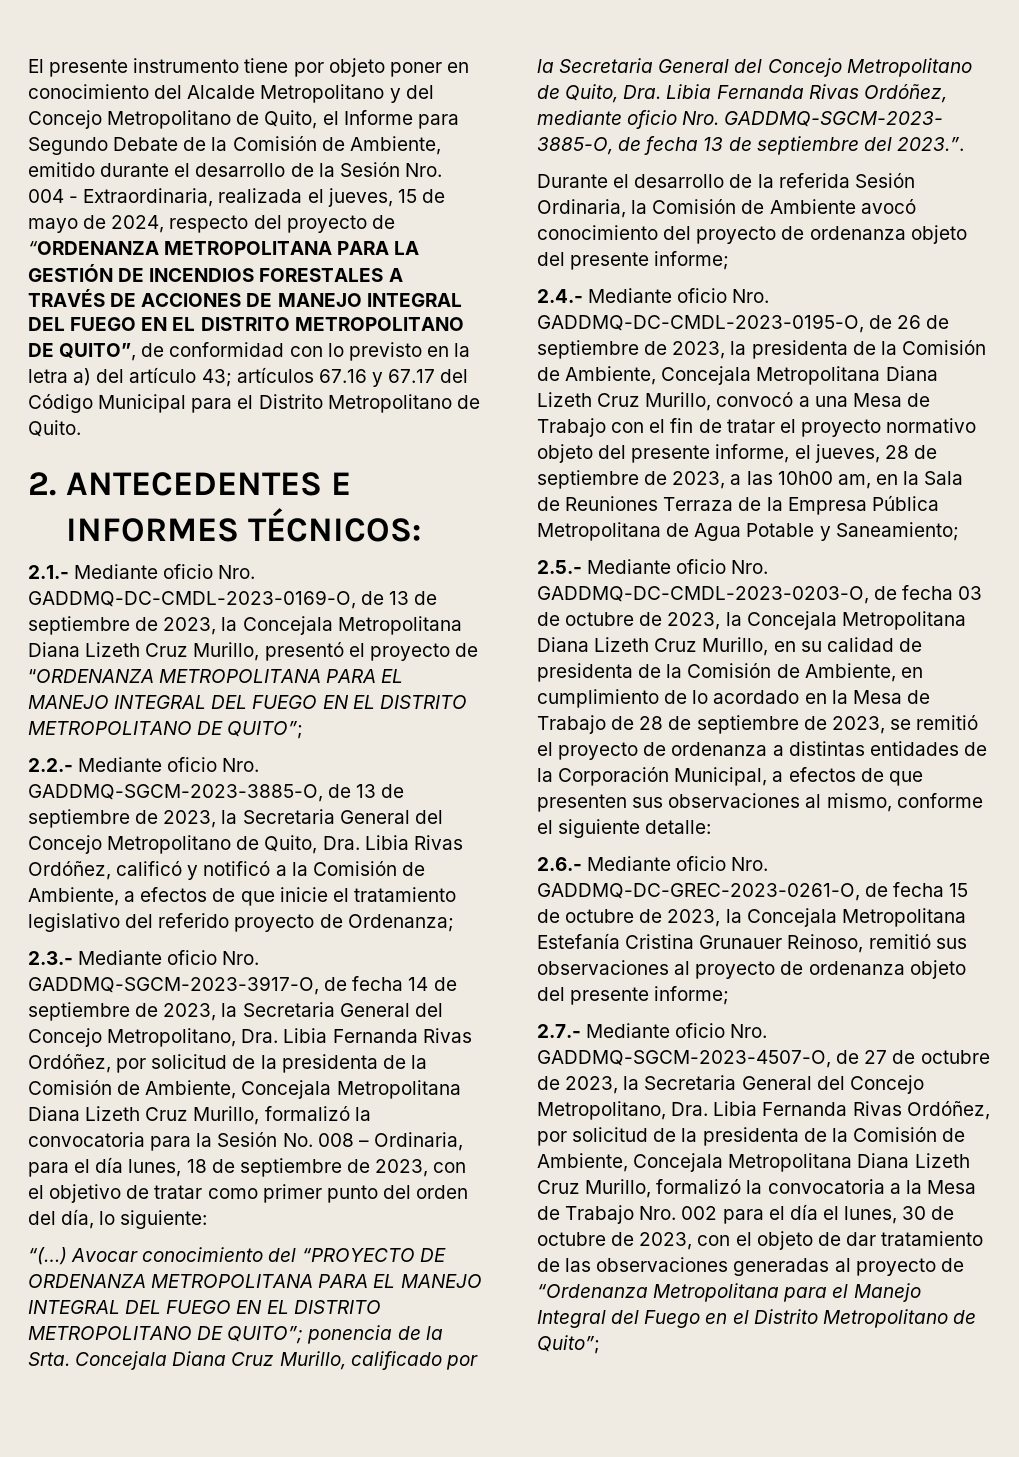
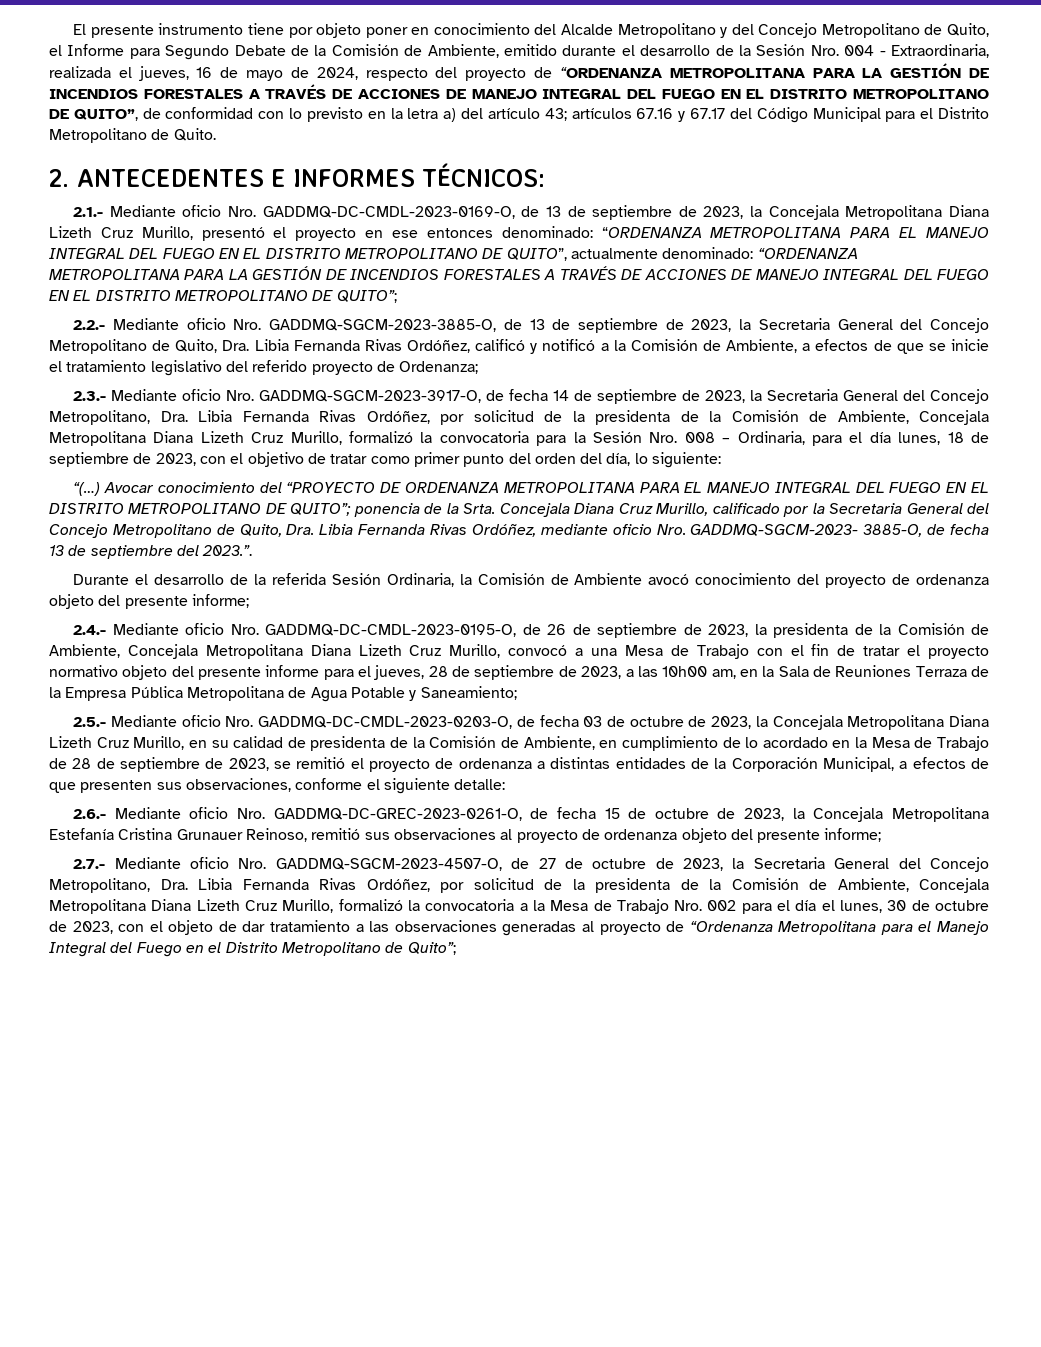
- El presente instrumento tiene por objeto poner en conocimiento del Alcalde Metropolitano y del Concejo Metropolitano de Quito, el Informe para Segundo Debate de la Comisión de Ambiente, emitido durante el desarrollo de la Sesión Nro. 004 - Extraordinaria, realizada el jueves, 15 de mayo de 2024, respecto del proyecto de “ORDENANZA METROPOLITANA PARA LA GESTIÓN DE INCENDIOS FORESTALES A TRAVÉS DE ACCIONES DE MANEJO INTEGRAL DEL FUEGO EN EL DISTRITO METROPOLITANO DE QUITO”, de conformidad con lo previsto en la letra a) del artículo 43;
+ El presente instrumento tiene por objeto poner en conocimiento del Alcalde Metropolitano y del Concejo Metropolitano de Quito, el Informe para Segundo Debate de la Comisión de Ambiente, emitido durante el desarrollo de la Sesión Nro. 004 - Extraordinaria, realizada el jueves, 16 de mayo de 2024, respecto del proyecto de “ORDENANZA METROPOLITANA PARA LA GESTIÓN DE INCENDIOS FORESTALES A TRAVÉS DE ACCIONES DE MANEJO INTEGRAL DEL FUEGO EN EL DISTRITO METROPOLITANO DE QUITO”, de conformidad con lo previsto en la letra a) del artículo 43;
- 2.1.- Mediante oficio Nro. GADDMQ-DC-CMDL-2023-0169-O, de 13 de septiembre de 2023, la Concejala Metropolitana Diana Lizeth Cruz Murillo, presentó el proyecto de “ORDENANZA METROPOLITANA PARA EL MANEJO INTEGRAL DEL FUEGO EN EL DISTRITO METROPOLITANO DE QUITO”;
+ 2.1.- Mediante oficio Nro. GADDMQ-DC-CMDL-2023-0169-O, de 13 de septiembre de 2023, la Concejala Metropolitana Diana Lizeth Cruz Murillo, presentó el proyecto en ese entonces denominado: “ORDENANZA METROPOLITANA PARA EL MANEJO INTEGRAL DEL FUEGO EN EL DISTRITO METROPOLITANO DE QUITO”, actualmente denominado: “ORDENANZA METROPOLITANA PARA LA GESTIÓN DE INCENDIOS FORESTALES A TRAVÉS DE ACCIONES DE MANEJO INTEGRAL DEL FUEGO EN EL DISTRITO METROPOLITANO DE QUITO”;
- 2.2.- Mediante oficio Nro. GADDMQ-SGCM-2023-3885-O, de 13 de septiembre de 2023, la Secretaria General del Concejo Metropolitano de Quito, Dra. Libia Rivas Ordóñez, calificó y notificó a la Comisión de Ambiente, a efectos de que inicie el tratamiento legislativo del referido proyecto de Ordenanza;
+ 2.2.- Mediante oficio Nro. GADDMQ-SGCM-2023-3885-O, de 13 de septiembre de 2023, la Secretaria General del Concejo Metropolitano de Quito, Dra. Libia Fernanda Rivas Ordóñez, calificó y notificó a la Comisión de Ambiente, a efectos de que se inicie el tratamiento legislativo del referido proyecto de Ordenanza;
- 2.3.- Mediante oficio Nro. GADDMQ-SGCM-2023-3917-O, de fecha 14 de septiembre de 2023, la Secretaria General del Concejo Metropolitano, Dra. Libia Fernanda Rivas Ordóñez, por solicitud de la presidenta de la Comisión de Ambiente, Concejala Metropolitana Diana Lizeth Cruz Murillo, formalizó la convocatoria para la Sesión No. 008 – Ordinaria, para el día lunes, 18 de septiembre de 2023, con el objetivo de tratar como primer punto del orden del día, lo siguiente:
+ 2.3.- Mediante oficio Nro. GADDMQ-SGCM-2023-3917-O, de fecha 14 de septiembre de 2023, la Secretaria General del Concejo Metropolitano, Dra. Libia Fernanda Rivas Ordóñez, por solicitud de la presidenta de la Comisión de Ambiente, Concejala Metropolitana Diana Lizeth Cruz Murillo, formalizó la convocatoria para la Sesión Nro. 008 – Ordinaria, para el día lunes, 18 de septiembre de 2023, con el objetivo de tratar como primer punto del orden del día, lo siguiente:
- 2.4.- Mediante oficio Nro. GADDMQ-DC-CMDL-2023-0195-O, de 26 de septiembre de 2023, la presidenta de la Comisión de Ambiente, Concejala Metropolitana Diana Lizeth Cruz Murillo, convocó a una Mesa de Trabajo con el fin de tratar el proyecto normativo objeto del presente informe, el jueves, 28 de septiembre de 2023, a las 10h00 am, en la Sala de Reuniones Terraza de la Empresa Pública Metropolitana de Agua Potable y Saneamiento;
+ 2.4.- Mediante oficio Nro. GADDMQ-DC-CMDL-2023-0195-O, de 26 de septiembre de 2023, la presidenta de la Comisión de Ambiente, Concejala Metropolitana Diana Lizeth Cruz Murillo, convocó a una Mesa de Trabajo con el fin de tratar el proyecto normativo objeto del presente informe para el jueves, 28 de septiembre de 2023, a las 10h00 am, en la Sala de Reuniones Terraza de la Empresa Pública Metropolitana de Agua Potable y Saneamiento;
- 2.5.- Mediante oficio Nro. GADDMQ-DC-CMDL-2023-0203-O, de fecha 03 de octubre de 2023, la Concejala Metropolitana Diana Lizeth Cruz Murillo, en su calidad de presidenta de la Comisión de Ambiente, en cumplimiento de lo acordado en la Mesa de Trabajo de 28 de septiembre de 2023, se remitió el proyecto de ordenanza a distintas entidades de la Corporación Municipal, a efectos de que presenten sus observaciones al mismo, conforme el siguiente detalle:
+ 2.5.- Mediante oficio Nro. GADDMQ-DC-CMDL-2023-0203-O, de fecha 03 de octubre de 2023, la Concejala Metropolitana Diana Lizeth Cruz Murillo, en su calidad de presidenta de la Comisión de Ambiente, en cumplimiento de lo acordado en la Mesa de Trabajo de 28 de septiembre de 2023, se remitió el proyecto de ordenanza a distintas entidades de la Corporación Municipal, a efectos de que presenten sus observaciones, conforme el siguiente detalle:
- 2.7.- Mediante oficio Nro. GADDMQ-SGCM-2023-4507-O, de 27 de octubre de 2023, la Secretaria General del Concejo Metropolitano, Dra. Libia Fernanda Rivas Ordóñez, por solicitud de la presidenta de la Comisión de Ambiente, Concejala Metropolitana Diana Lizeth Cruz Murillo, formalizó la convocatoria a la Mesa de Trabajo Nro. 002 para el día el lunes, 30 de octubre de 2023, con el objeto de dar tratamiento de las observaciones generadas al proyecto de “Ordenanza Metropolitana para el Manejo Integral del Fuego en el Distrito Metropolitano de Quito”;
+ 2.7.- Mediante oficio Nro. GADDMQ-SGCM-2023-4507-O, de 27 de octubre de 2023, la Secretaria General del Concejo Metropolitano, Dra. Libia Fernanda Rivas Ordóñez, por solicitud de la presidenta de la Comisión de Ambiente, Concejala Metropolitana Diana Lizeth Cruz Murillo, formalizó la convocatoria a la Mesa de Trabajo Nro. 002 para el día el lunes, 30 de octubre de 2023, con el objeto de dar tratamiento a las observaciones generadas al proyecto de “Ordenanza Metropolitana para el Manejo Integral del Fuego en el Distrito Metropolitano de Quito”;

